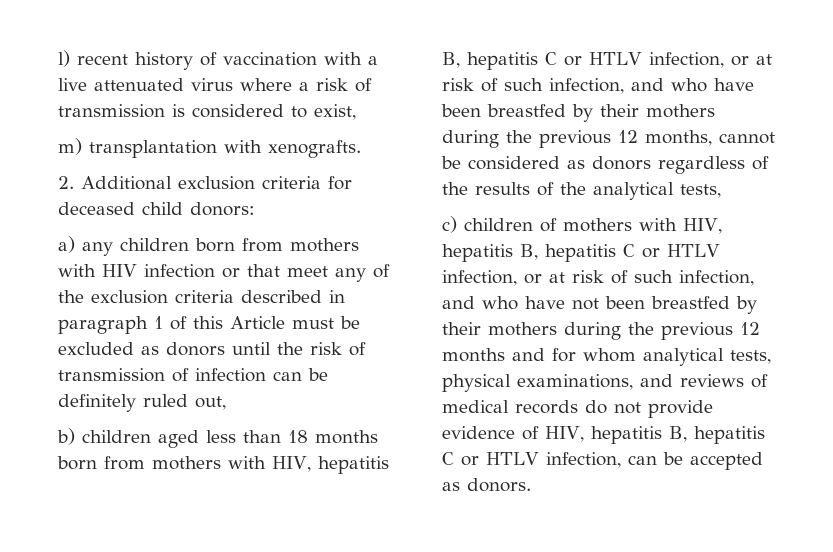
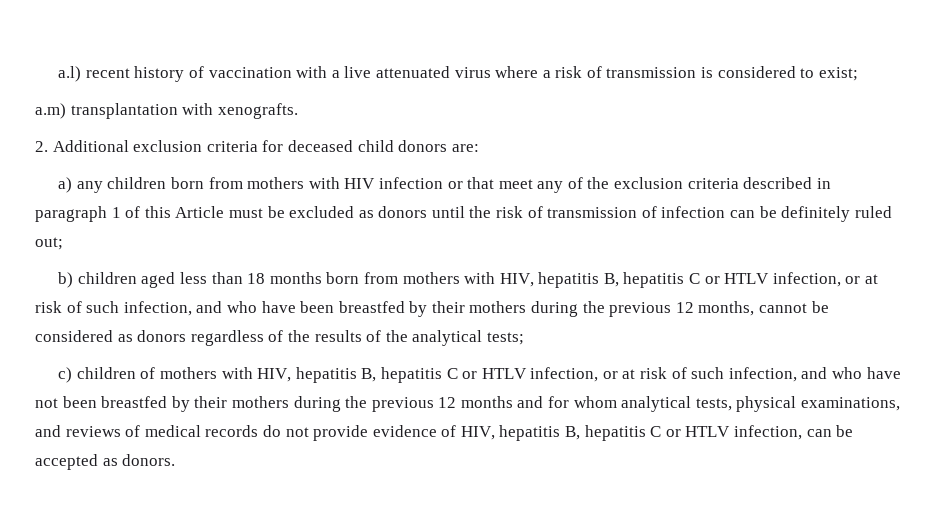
- l) recent history of vaccination with a live attenuated virus where a risk of transmission is considered to exist,
- m) transplantation with xenografts.
+ a.l) recent history of vaccination with a live attenuated virus where a risk of transmission is considered to exist;
+ a.m) transplantation with xenografts.
- 2. Additional exclusion criteria for deceased child donors:
+ 2. Additional exclusion criteria for deceased child donors are:
- a) any children born from mothers with HIV infection or that meet any of the exclusion criteria described in paragraph 1 of this Article must be excluded as donors until the risk of transmission of infection can be definitely ruled out,
+ a) any children born from mothers with HIV infection or that meet any of the exclusion criteria described in paragraph 1 of this Article must be excluded as donors until the risk of transmission of infection can be definitely ruled out;
- b) children aged less than 18 months born from mothers with HIV, hepatitis B, hepatitis C or HTLV infection, or at risk of such infection, and who have been breastfed by their mothers during the previous 12 months, cannot be considered as donors regardless of the results of the analytical tests,
+ b) children aged less than 18 months born from mothers with HIV, hepatitis B, hepatitis C or HTLV infection, or at risk of such infection, and who have been breastfed by their mothers during the previous 12 months, cannot be considered as donors regardless of the results of the analytical tests;

